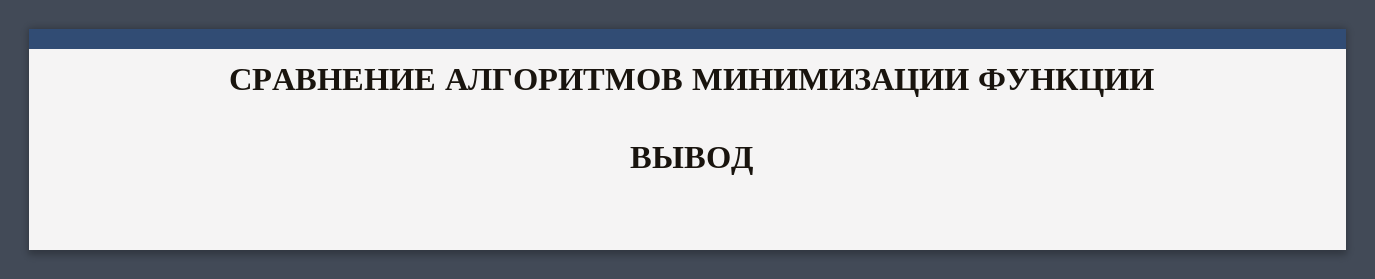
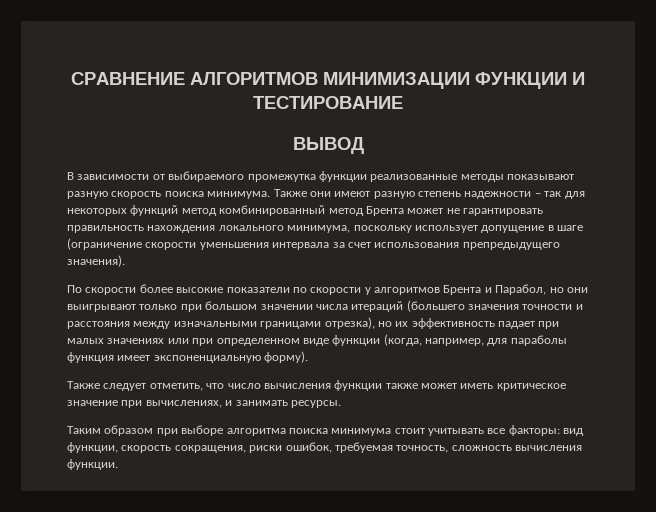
- СРАВНЕНИЕ АЛГОРИТМОВ МИНИМИЗАЦИИ ФУНКЦИИ
+ СРАВНЕНИЕ АЛГОРИТМОВ МИНИМИЗАЦИИ ФУНКЦИИ И ТЕСТИРОВАНИЕ
+ В зависимости от выбираемого промежутка функции реализованные методы показывают разную скорость поиска минимума. Также они имеют разную степень надежности – так для некоторых функций метод комбинированный метод Брента может не гарантировать правильность нахождения локального минимума, поскольку использует допущение в шаге (ограничение скорости уменьшения интервала за счет использования препредыдущего значения).
+ По скорости более высокие показатели по скорости у алгоритмов Брента и Парабол, но они выигрывают только при большом значении числа итераций (большего значения точности и расстояния между изначальными границами отрезка), но их эффективность падает при малых значениях или при определенном виде функции (когда, например, для параболы функция имеет экспоненциальную форму).
+ Также следует отметить, что число вычисления функции также может иметь критическое значение при вычислениях, и занимать ресурсы.
+ Таким образом при выборе алгоритма поиска минимума стоит учитывать все факторы: вид функции, скорость сокращения, риски ошибок, требуемая точность, сложность вычисления функции.

